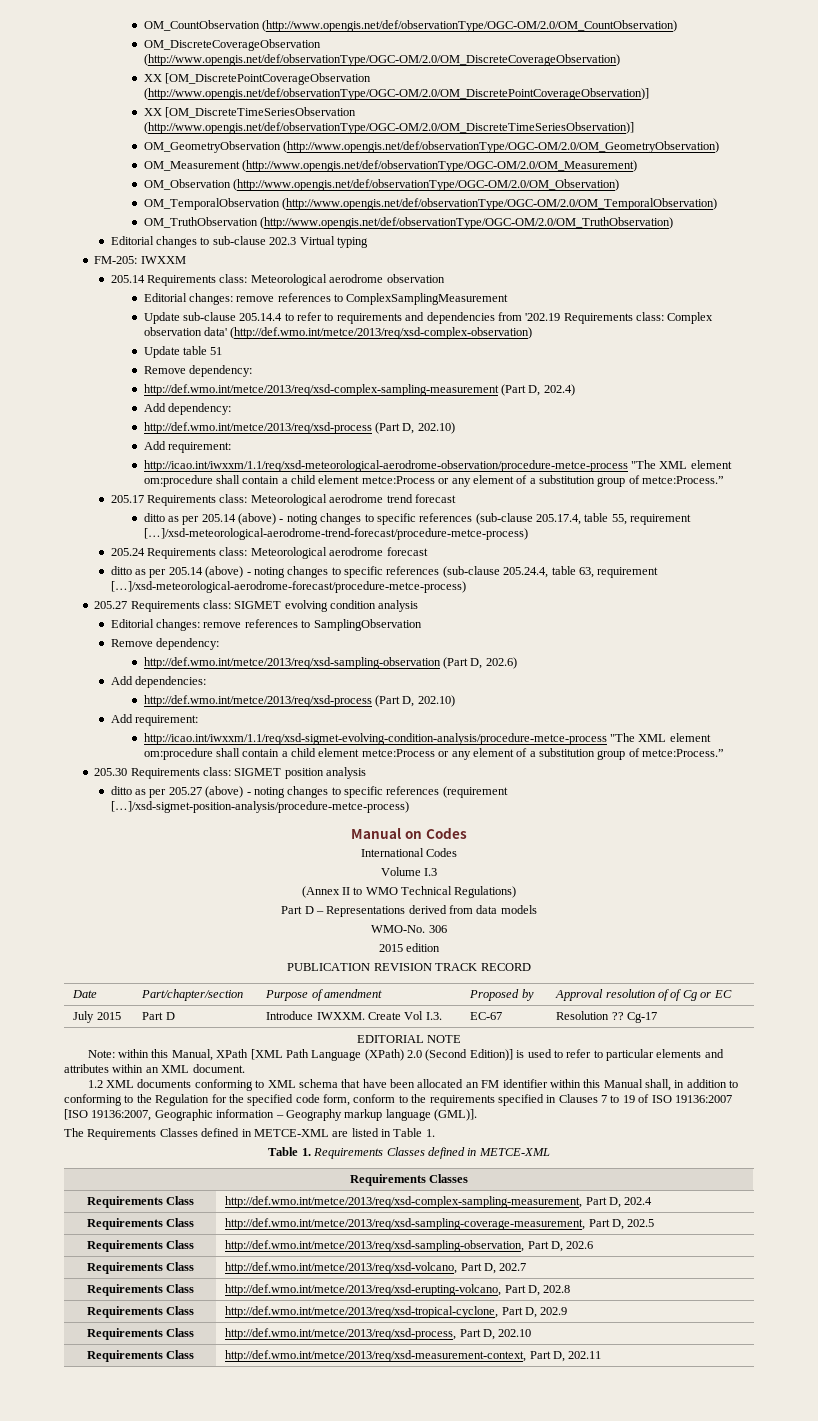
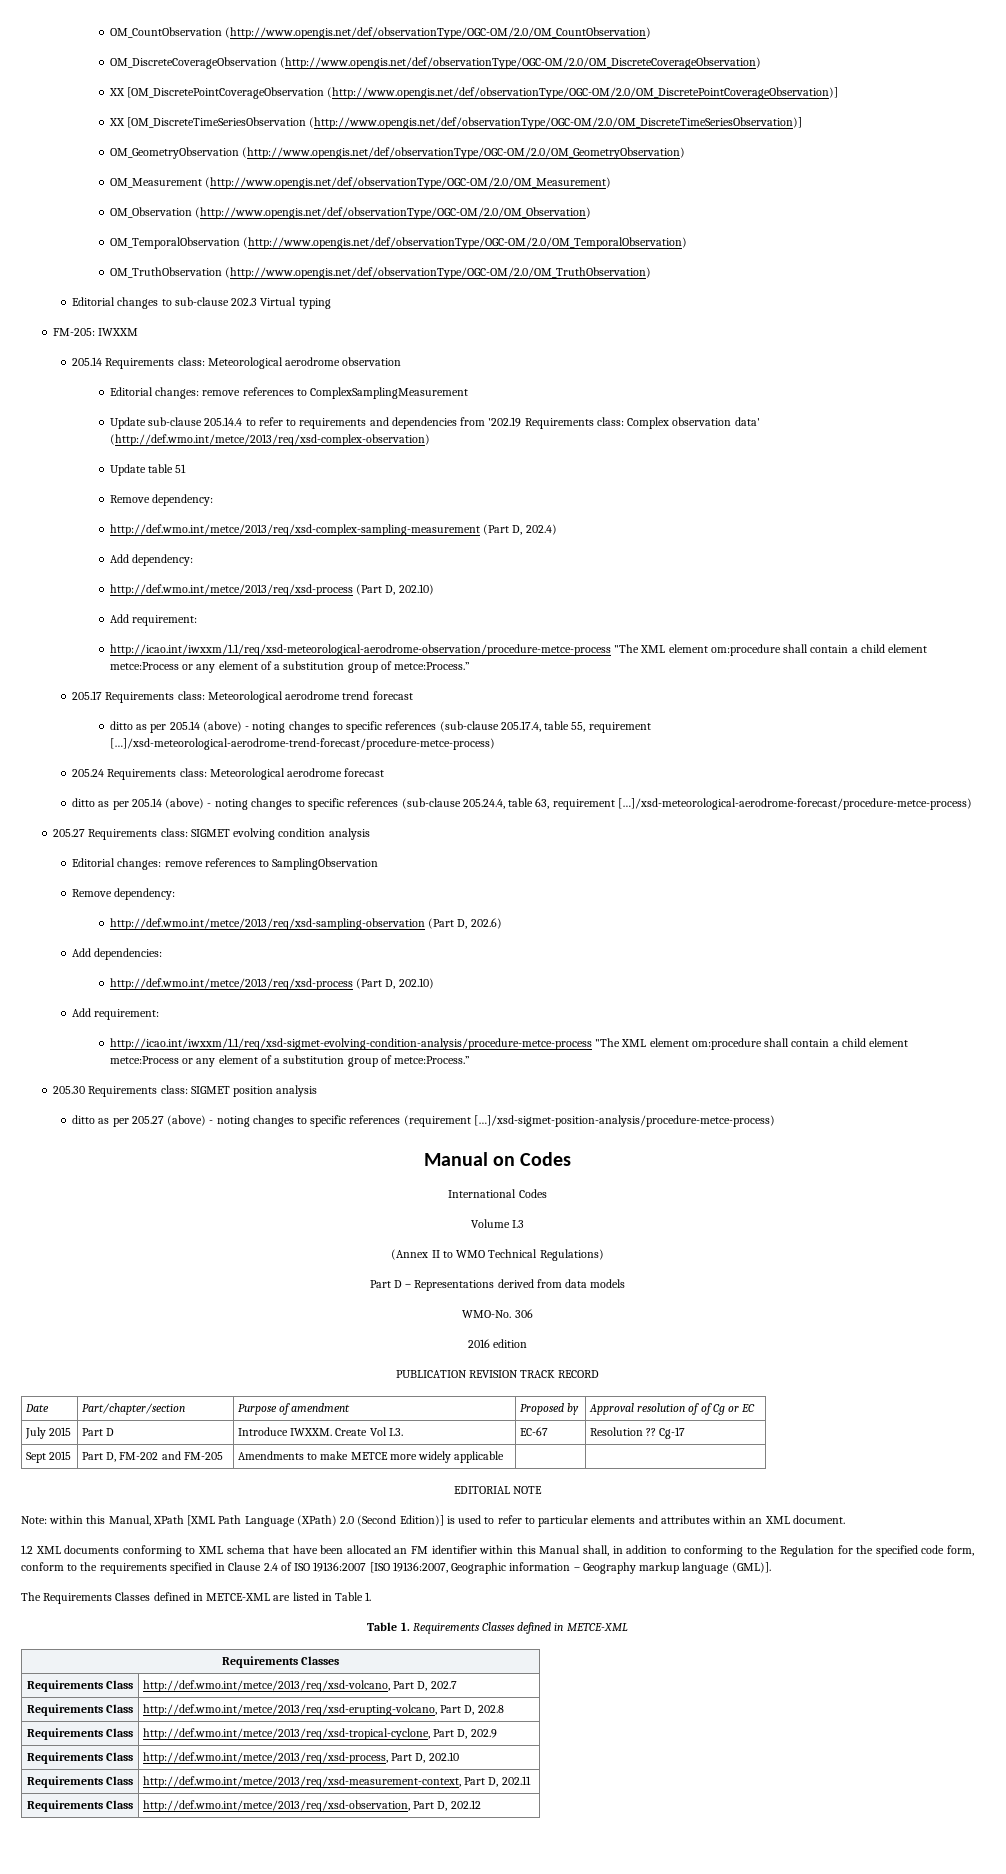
- 2015 edition
+ 2016 edition
+ Sept 2015 | Part D, FM-202 and FM-205 | Amendments to make METCE more widely applicable | |
- 1.2 XML documents conforming to XML schema that have been allocated an FM identifier within this Manual shall, in addition to conforming to the Regulation for the specified code form, conform to the requirements specified in Clauses 7 to 19 of ISO 19136:2007 [ISO 19136:2007, Geographic information – Geography markup language (GML)].
+ 1.2 XML documents conforming to XML schema that have been allocated an FM identifier within this Manual shall, in addition to conforming to the Regulation for the specified code form, conform to the requirements specified in Clause 2.4 of ISO 19136:2007 [ISO 19136:2007, Geographic information – Geography markup language (GML)].
- Requirements Class | http://def.wmo.int/metce/2013/req/xsd-complex-sampling-measurement, Part D, 202.4
- Requirements Class | http://def.wmo.int/metce/2013/req/xsd-sampling-coverage-measurement, Part D, 202.5
- Requirements Class | http://def.wmo.int/metce/2013/req/xsd-sampling-observation, Part D, 202.6
+ Requirements Class | http://def.wmo.int/metce/2013/req/xsd-observation, Part D, 202.12

